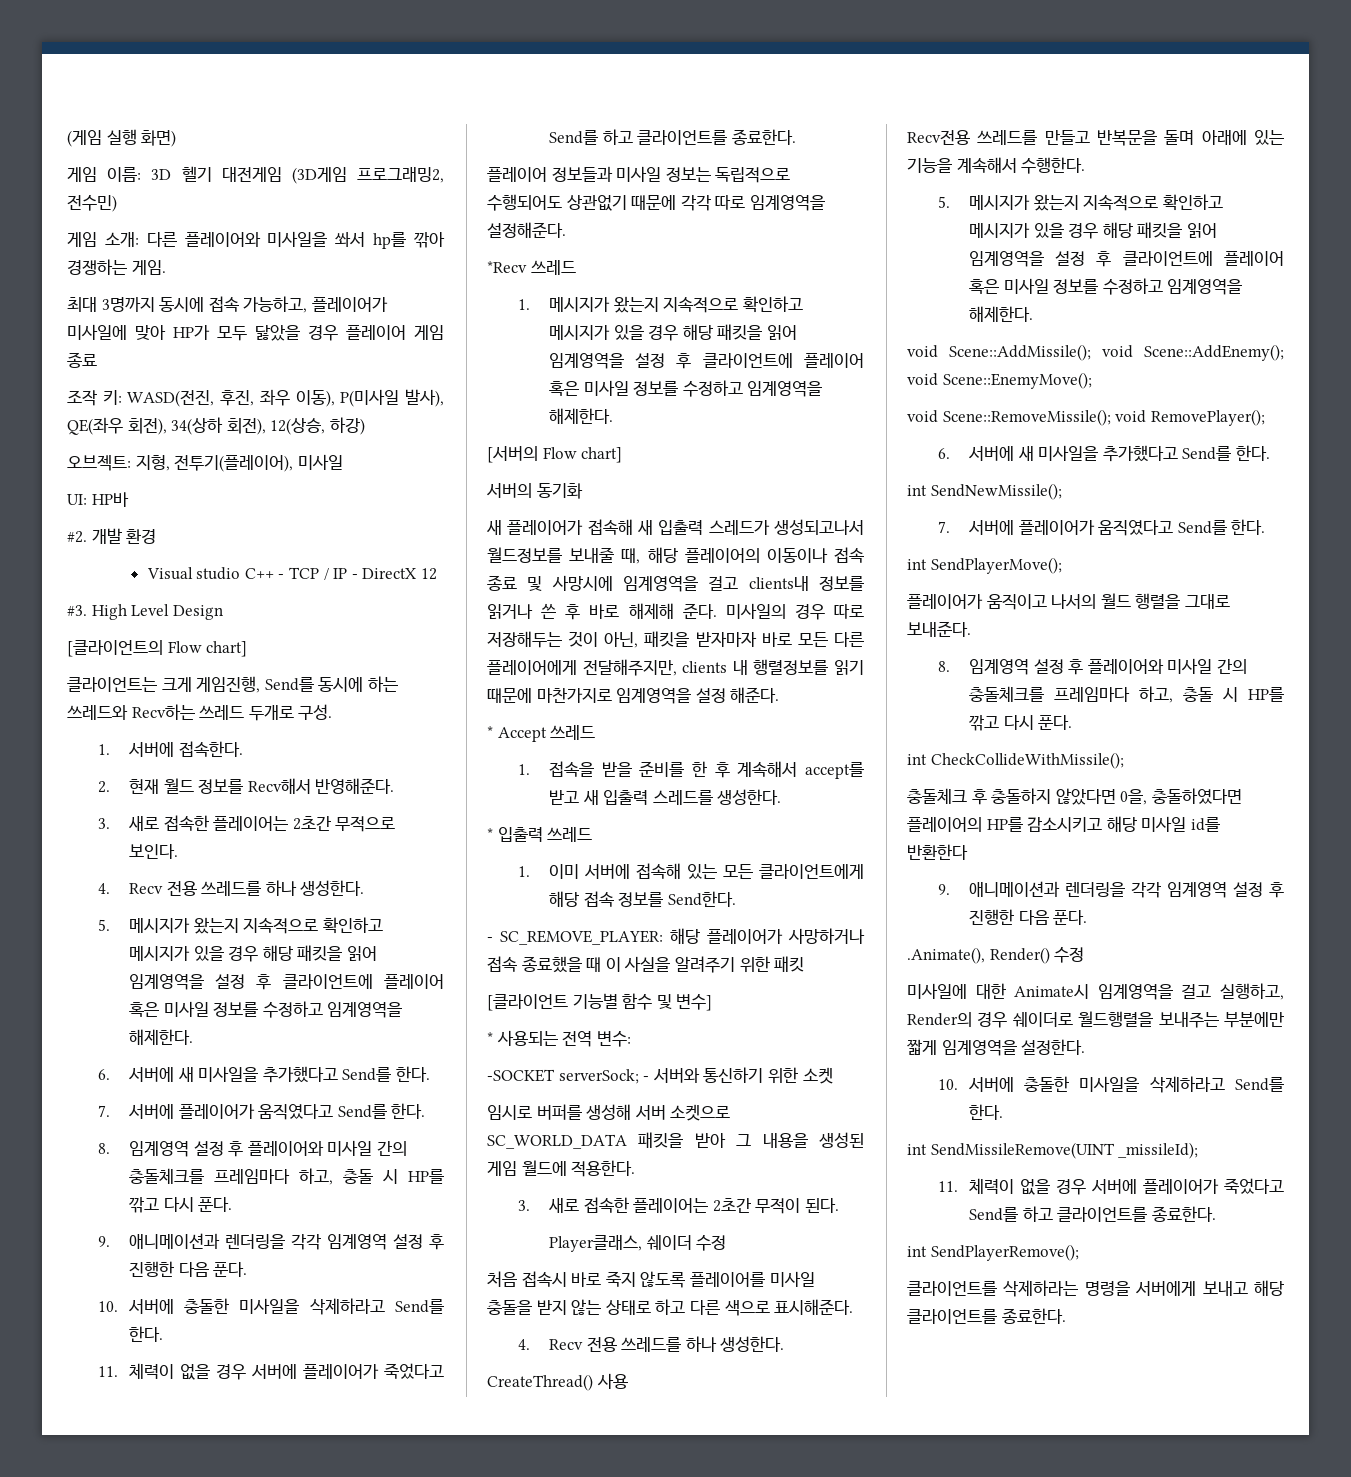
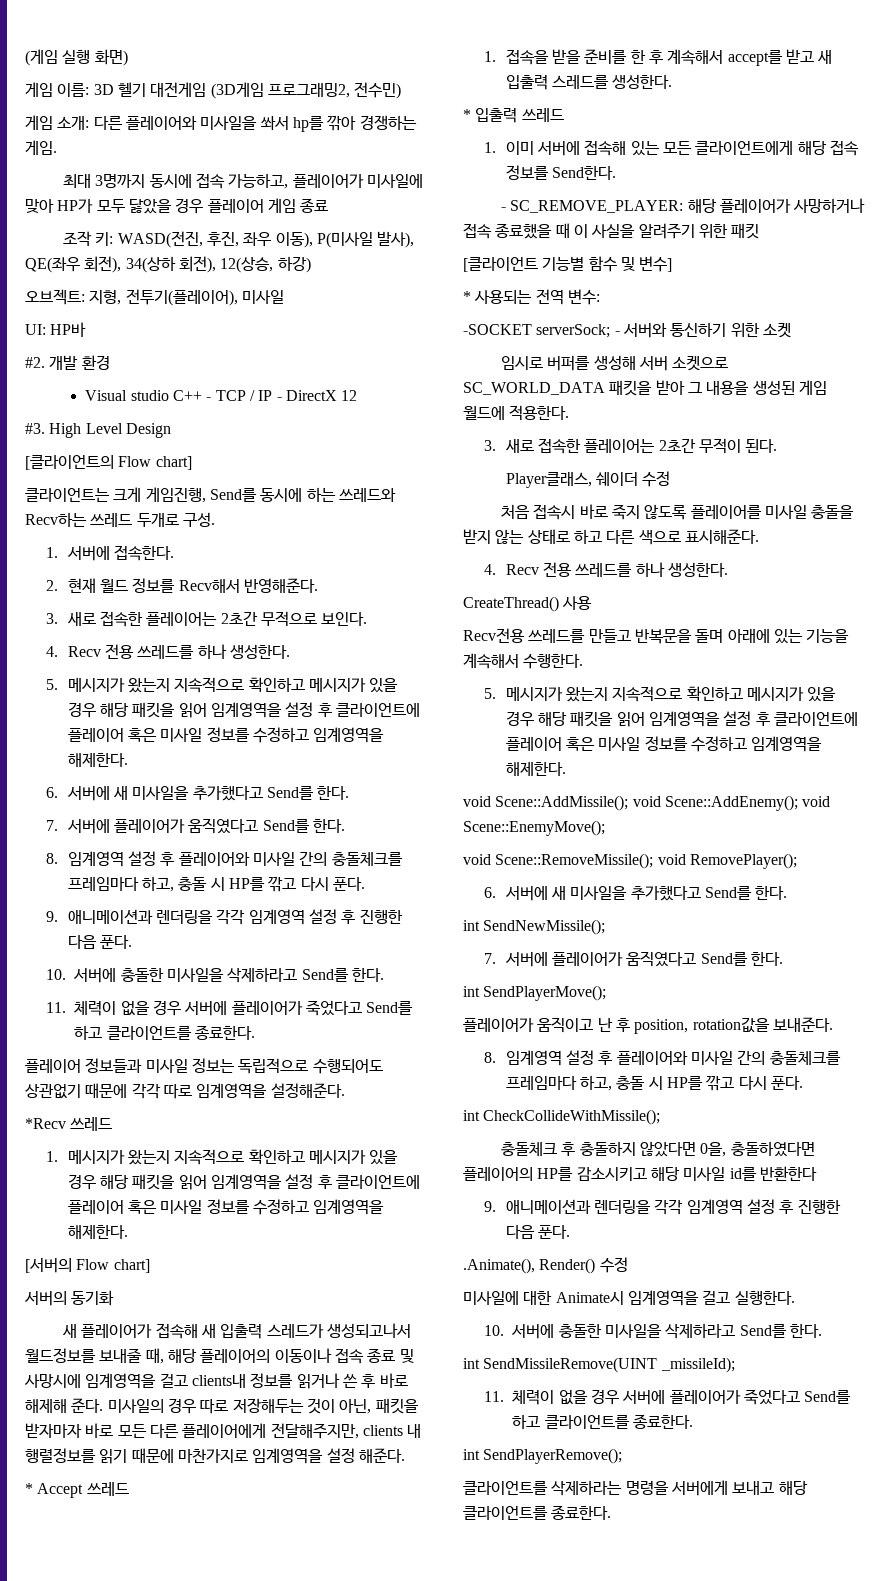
- 플레이어가 움직이고 나서의 월드 행렬을 그대로 보내준다.
+ 플레이어가 움직이고 난 후 position, rotation값을 보내준다.
- 미사일에 대한 Animate시 임계영역을 걸고 실행하고, Render의 경우 쉐이더로 월드행렬을 보내주는 부분에만 짧게 임계영역을 설정한다.
+ 미사일에 대한 Animate시 임계영역을 걸고 실행한다.

